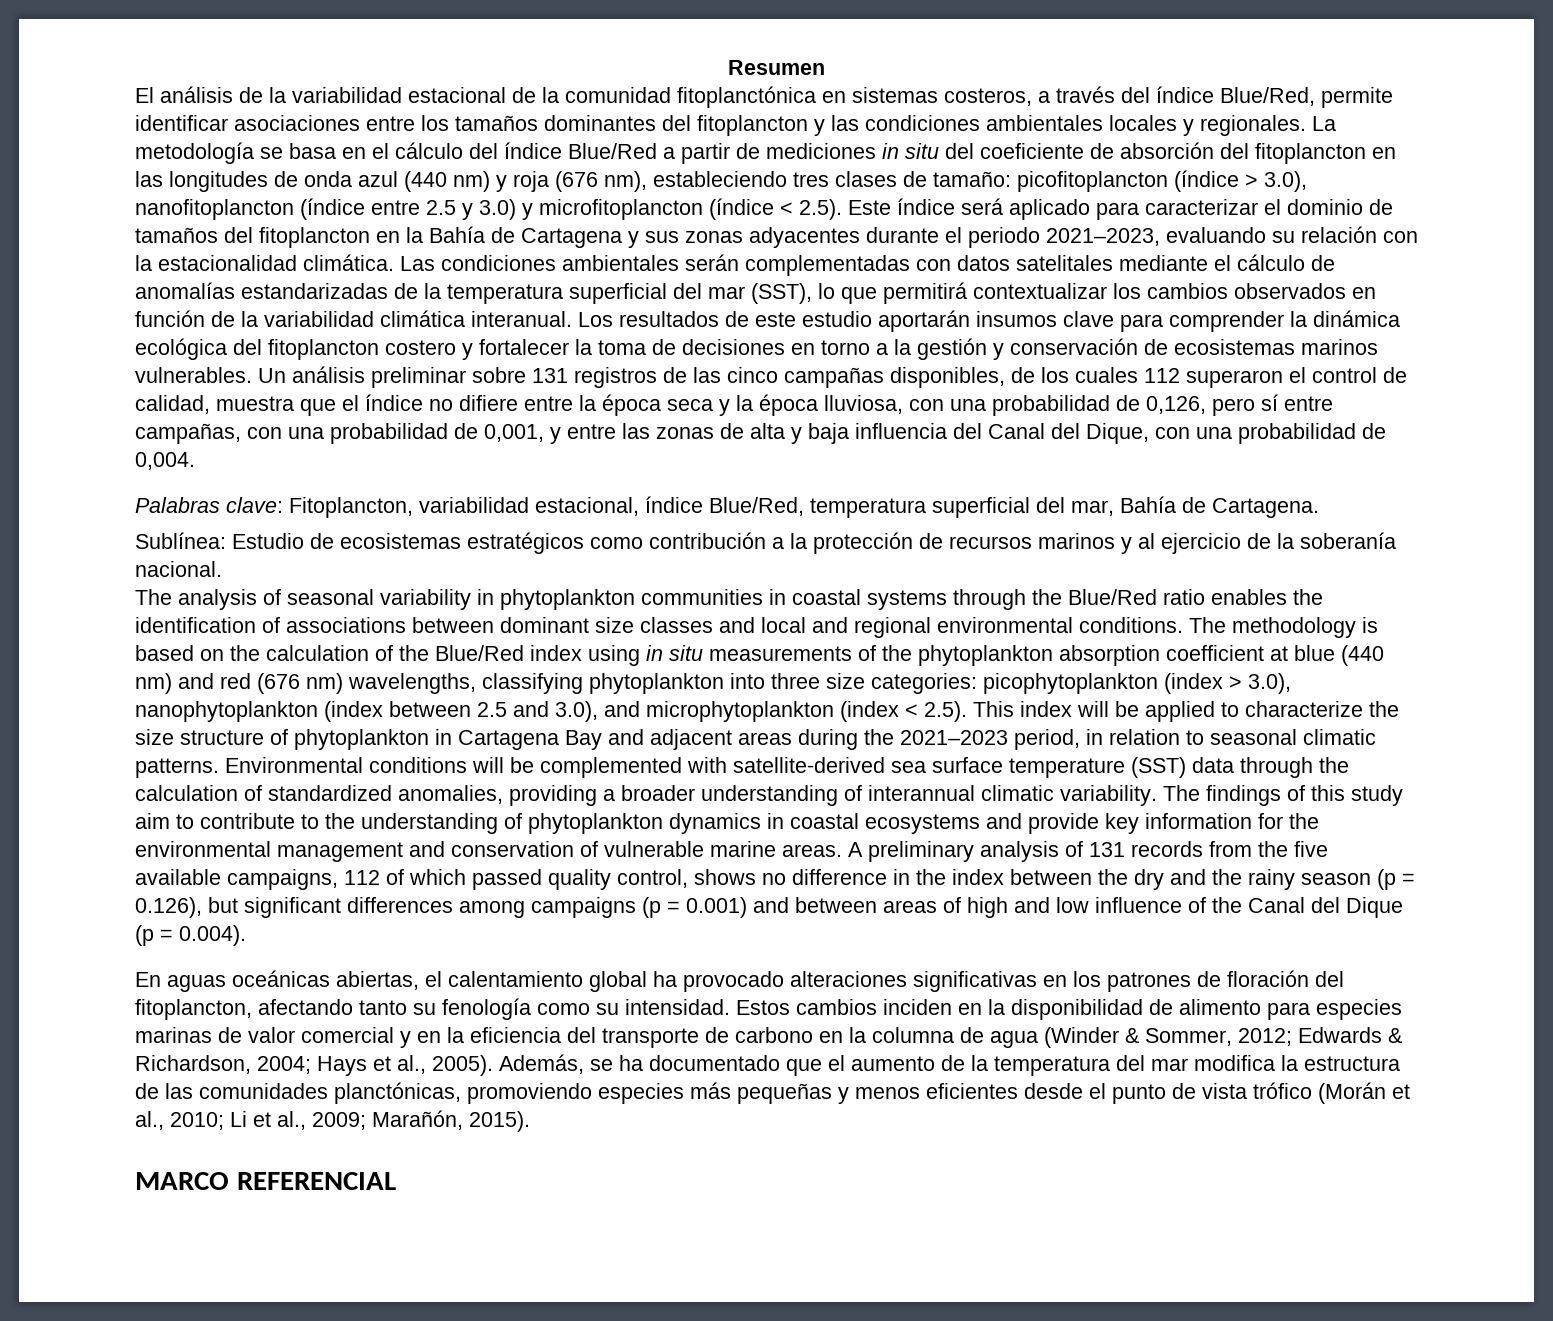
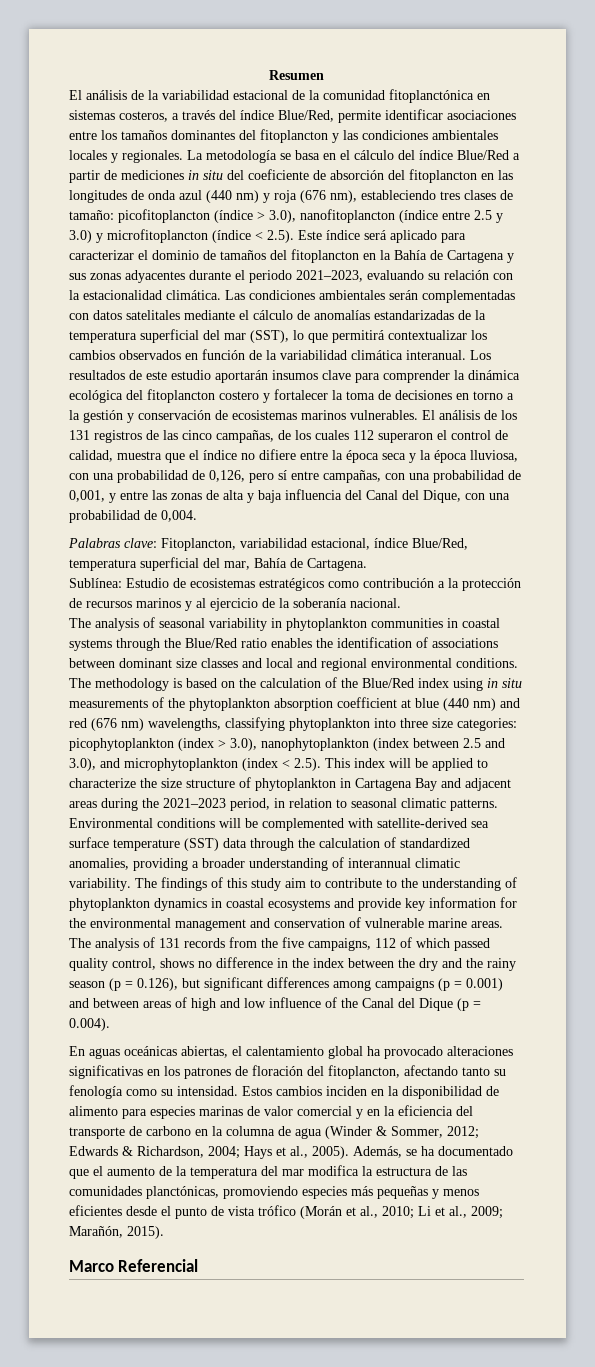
- Un análisis preliminar sobre 131 registros de las cinco campañas disponibles, de los cuales 112 superaron el control de calidad, muestra que el índice no difiere entre la época seca y la época lluviosa, con una probabilidad de 0,126, pero sí entre campañas, con una probabilidad de 0,001, y entre las zonas de alta y baja influencia del Canal del Dique, con una probabilidad de 0,004.
+ El análisis de los 131 registros de las cinco campañas, de los cuales 112 superaron el control de calidad, muestra que el índice no difiere entre la época seca y la época lluviosa, con una probabilidad de 0,126, pero sí entre campañas, con una probabilidad de 0,001, y entre las zonas de alta y baja influencia del Canal del Dique, con una probabilidad de 0,004.
- A preliminary analysis of 131 records from the five available campaigns, 112 of which passed quality control, shows no difference in the index between the dry and the rainy season (p = 0.126), but significant differences among campaigns (p = 0.001) and between areas of high and low influence of the Canal del Dique (p = 0.004).
+ The analysis of 131 records from the five campaigns, 112 of which passed quality control, shows no difference in the index between the dry and the rainy season (p = 0.126), but significant differences among campaigns (p = 0.001) and between areas of high and low influence of the Canal del Dique (p = 0.004).
- MARCO REFERENCIAL
+ Marco Referencial

